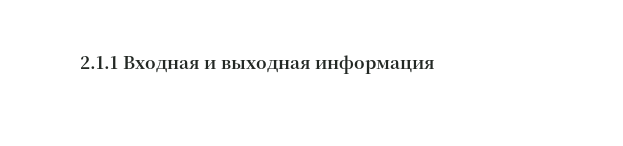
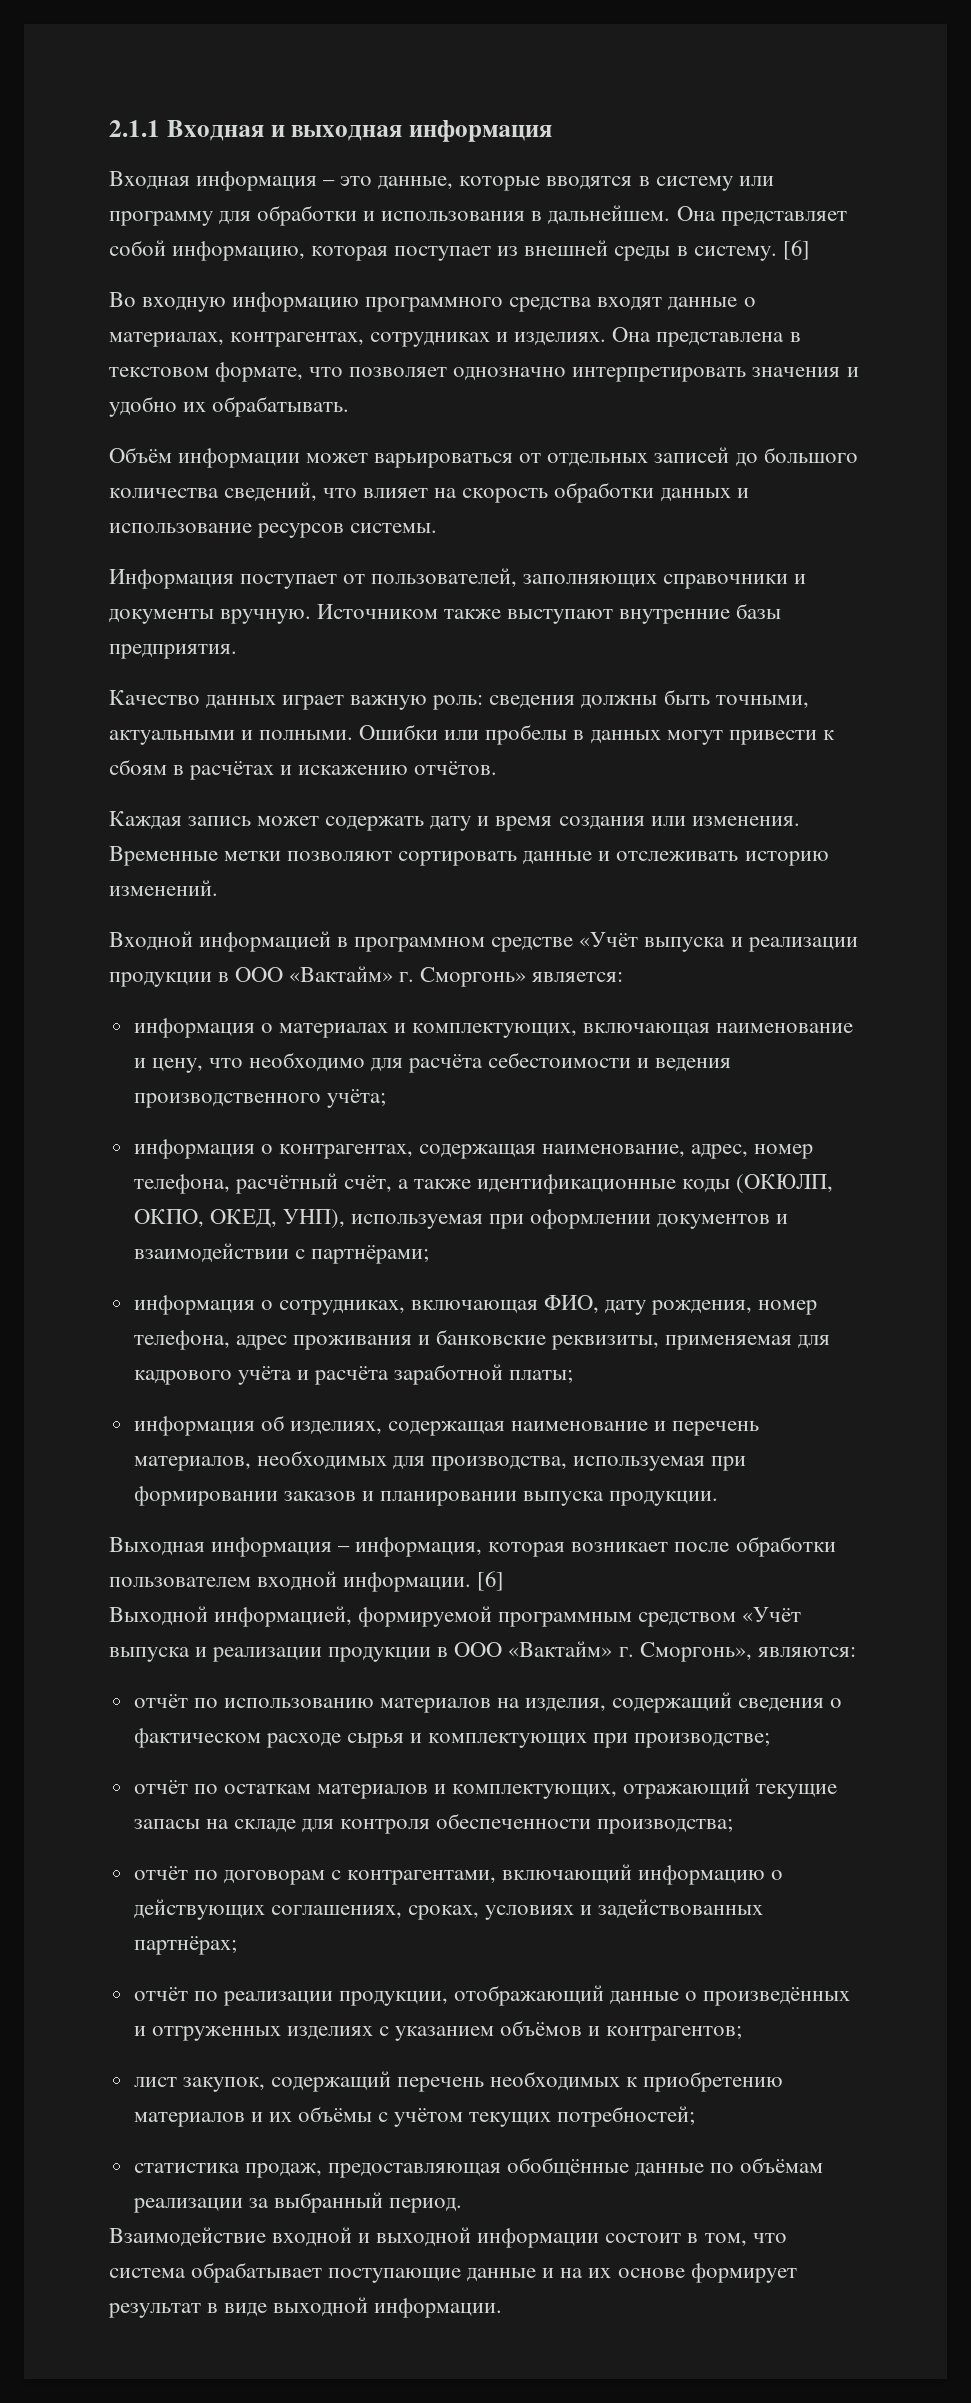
+ Входная информация – это данные, которые вводятся в систему или программу для обработки и использования в дальнейшем. Она представляет собой информацию, которая поступает из внешней среды в систему. [6]
+ Во входную информацию программного средства входят данные о материалах, контрагентах, сотрудниках и изделиях. Она представлена в текстовом формате, что позволяет однозначно интерпретировать значения и удобно их обрабатывать.
+ Объём информации может варьироваться от отдельных записей до большого количества сведений, что влияет на скорость обработки данных и использование ресурсов системы.
+ Информация поступает от пользователей, заполняющих справочники и документы вручную. Источником также выступают внутренние базы предприятия.
+ Качество данных играет важную роль: сведения должны быть точными, актуальными и полными. Ошибки или пробелы в данных могут привести к сбоям в расчётах и искажению отчётов.
+ Каждая запись может содержать дату и время создания или изменения. Временные метки позволяют сортировать данные и отслеживать историю изменений.
+ Входной информацией в программном средстве «Учёт выпуска и реализации продукции в ООО «Вактайм» г. Сморгонь» является:
+ информация о материалах и комплектующих, включающая наименование и цену, что необходимо для расчёта себестоимости и ведения производственного учёта;
+ информация о контрагентах, содержащая наименование, адрес, номер телефона, расчётный счёт, а также идентификационные коды (ОКЮЛП, ОКПО, ОКЕД, УНП), используемая при оформлении документов и взаимодействии с партнёрами;
+ информация о сотрудниках, включающая ФИО, дату рождения, номер телефона, адрес проживания и банковские реквизиты, применяемая для кадрового учёта и расчёта заработной платы;
+ информация об изделиях, содержащая наименование и перечень материалов, необходимых для производства, используемая при формировании заказов и планировании выпуска продукции.
+ Выходная информация – информация, которая возникает после обработки пользователем входной информации. [6]
+ Выходной информацией, формируемой программным средством «Учёт выпуска и реализации продукции в ООО «Вактайм» г. Сморгонь», являются:
+ отчёт по использованию материалов на изделия, содержащий сведения о фактическом расходе сырья и комплектующих при производстве;
+ отчёт по остаткам материалов и комплектующих, отражающий текущие запасы на складе для контроля обеспеченности производства;
+ отчёт по договорам с контрагентами, включающий информацию о действующих соглашениях, сроках, условиях и задействованных партнёрах;
+ отчёт по реализации продукции, отображающий данные о произведённых и отгруженных изделиях с указанием объёмов и контрагентов;
+ лист закупок, содержащий перечень необходимых к приобретению материалов и их объёмы с учётом текущих потребностей;
+ статистика продаж, предоставляющая обобщённые данные по объёмам реализации за выбранный период.
+ Взаимодействие входной и выходной информации состоит в том, что система обрабатывает поступающие данные и на их основе формирует результат в виде выходной информации.

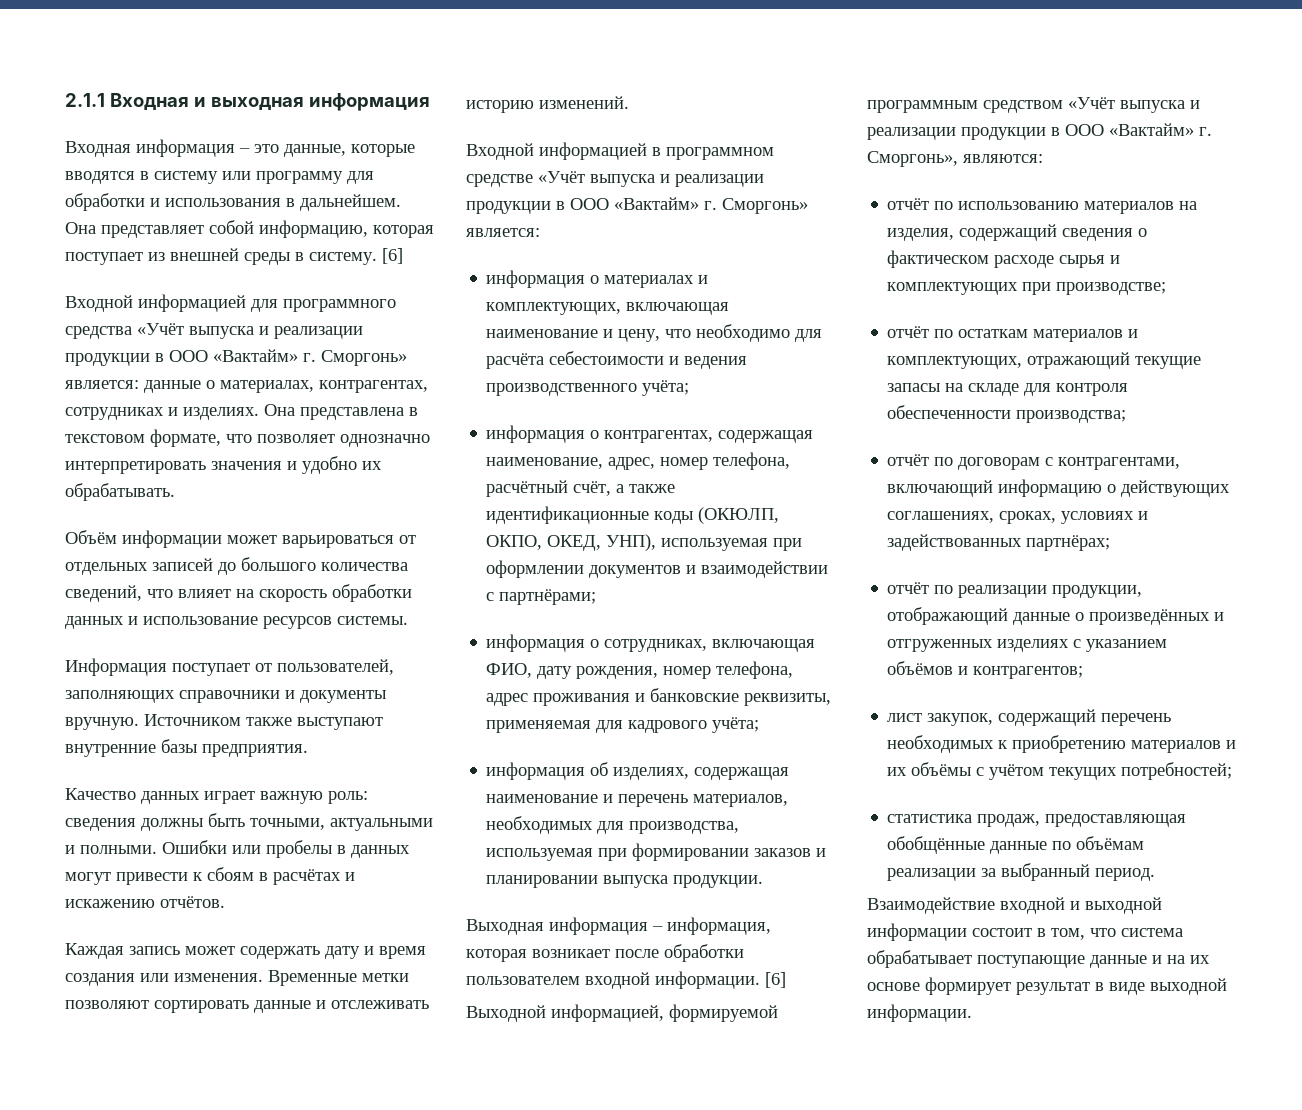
- Во входную информацию программного средства входят данные о материалах, контрагентах, сотрудниках и изделиях.
+ Входной информацией для программного средства «Учёт выпуска и реализации продукции в ООО «Вактайм» г. Сморгонь» является: данные о материалах, контрагентах, сотрудниках и изделиях.
- информация о сотрудниках, включающая ФИО, дату рождения, номер телефона, адрес проживания и банковские реквизиты, применяемая для кадрового учёта и расчёта заработной платы;
+ информация о сотрудниках, включающая ФИО, дату рождения, номер телефона, адрес проживания и банковские реквизиты, применяемая для кадрового учёта;

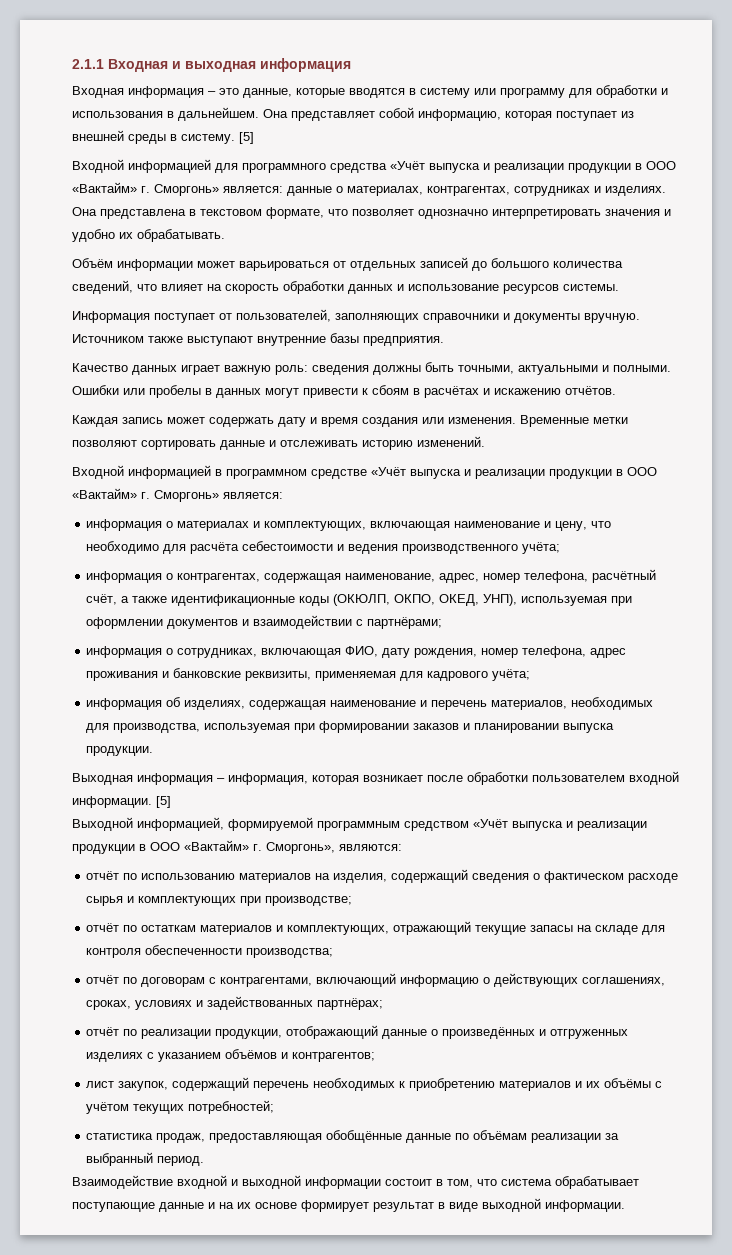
- Она представляет собой информацию, которая поступает из внешней среды в систему. [6]
+ Она представляет собой информацию, которая поступает из внешней среды в систему. [5]
- Выходная информация – информация, которая возникает после обработки пользователем входной информации. [6]
+ Выходная информация – информация, которая возникает после обработки пользователем входной информации. [5]

